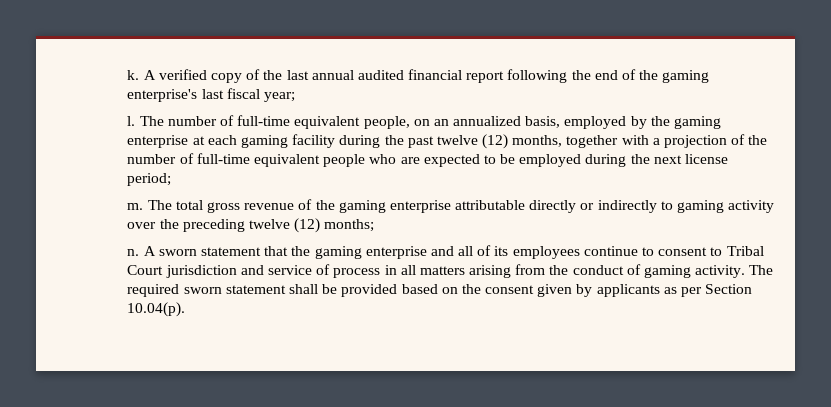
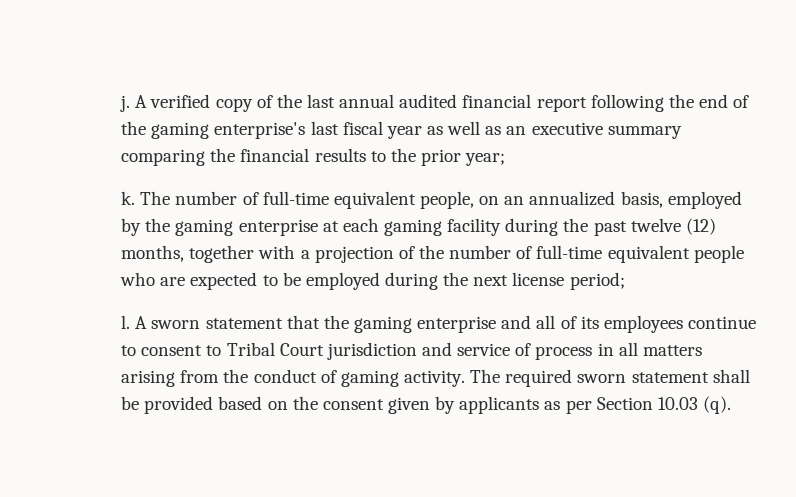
- k.
+ j.
- A verified copy of the last annual audited financial report following the end of the gaming enterprise's last fiscal year;
+ A verified copy of the last annual audited financial report following the end of the gaming enterprise's last fiscal year as well as an executive summary comparing the financial results to the prior year;
- l.
+ k.
- m. The total gross revenue of the gaming enterprise attributable directly or indirectly to gaming activity over the preceding twelve (12) months;
- n.
+ l.
- The required sworn statement shall be provided based on the consent given by applicants as per Section 10.04(p).
+ The required sworn statement shall be provided based on the consent given by applicants as per Section 10.03 (q).

